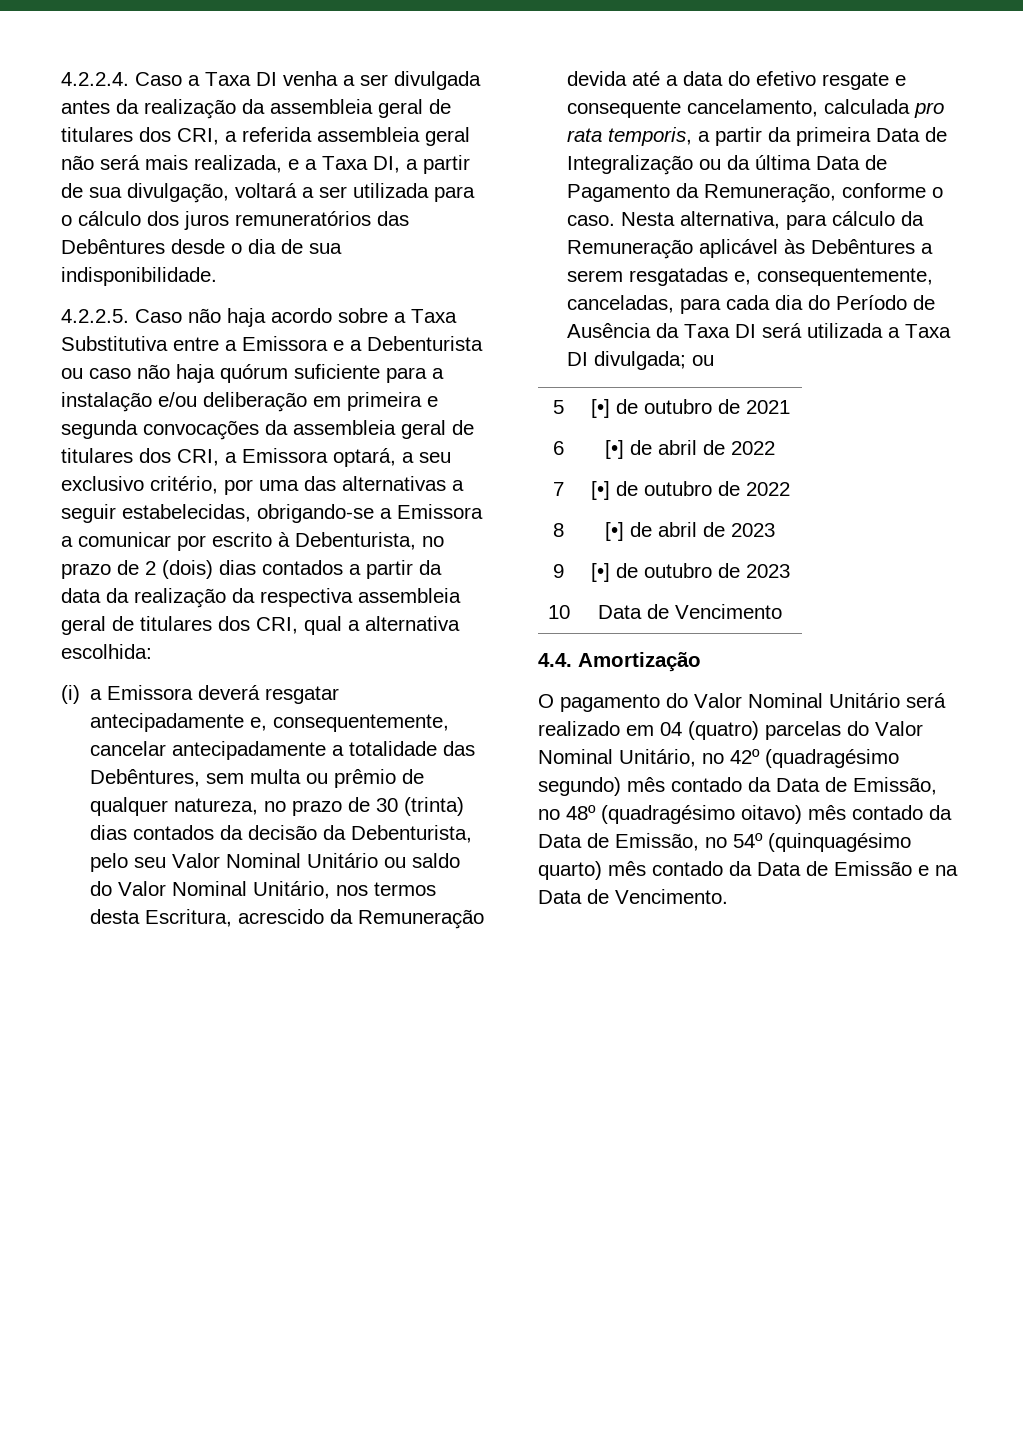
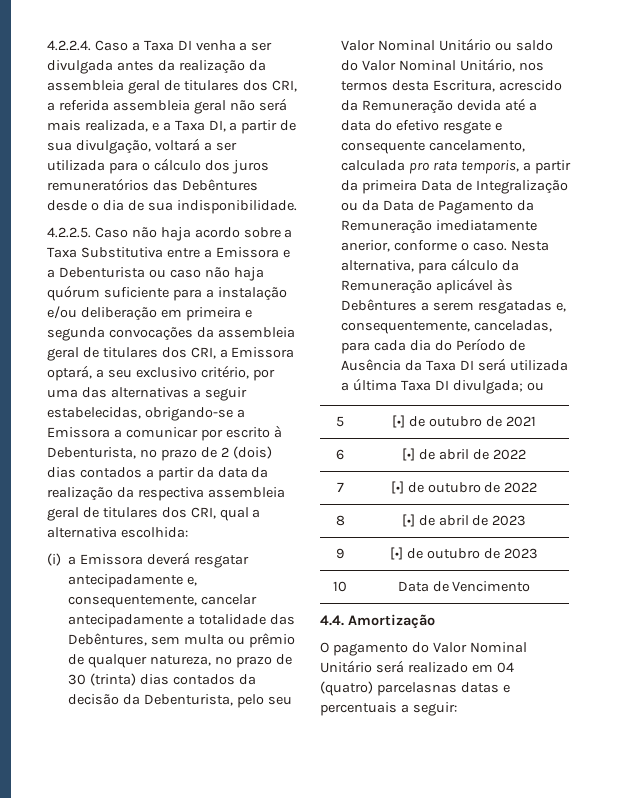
- (i) a Emissora deverá resgatar antecipadamente e, consequentemente, cancelar antecipadamente a totalidade das Debêntures, sem multa ou prêmio de qualquer natureza, no prazo de 30 (trinta) dias contados da decisão da Debenturista, pelo seu Valor Nominal Unitário ou saldo do Valor Nominal Unitário, nos termos desta Escritura, acrescido da Remuneração devida até a data do efetivo resgate e consequente cancelamento, calculada pro rata temporis, a partir da primeira Data de Integralização ou da última Data de Pagamento da Remuneração, conforme o caso.
+ (i) a Emissora deverá resgatar antecipadamente e, consequentemente, cancelar antecipadamente a totalidade das Debêntures, sem multa ou prêmio de qualquer natureza, no prazo de 30 (trinta) dias contados da decisão da Debenturista, pelo seu Valor Nominal Unitário ou saldo do Valor Nominal Unitário, nos termos desta Escritura, acrescido da Remuneração devida até a data do efetivo resgate e consequente cancelamento, calculada pro rata temporis, a partir da primeira Data de Integralização ou da Data de Pagamento da Remuneração imediatamente anerior, conforme o caso.
- Nesta alternativa, para cálculo da Remuneração aplicável às Debêntures a serem resgatadas e, consequentemente, canceladas, para cada dia do Período de Ausência da Taxa DI será utilizada a Taxa DI divulgada; ou
+ Nesta alternativa, para cálculo da Remuneração aplicável às Debêntures a serem resgatadas e, consequentemente, canceladas, para cada dia do Período de Ausência da Taxa DI será utilizada a última Taxa DI divulgada; ou
- O pagamento do Valor Nominal Unitário será realizado em 04 (quatro) parcelas do Valor Nominal Unitário, no 42º (quadragésimo segundo) mês contado da Data de Emissão, no 48º (quadragésimo oitavo) mês contado da Data de Emissão, no 54º (quinquagésimo quarto) mês contado da Data de Emissão e na Data de Vencimento.
+ O pagamento do Valor Nominal Unitário será realizado em 04 (quatro) parcelasnas datas e percentuais a seguir:

